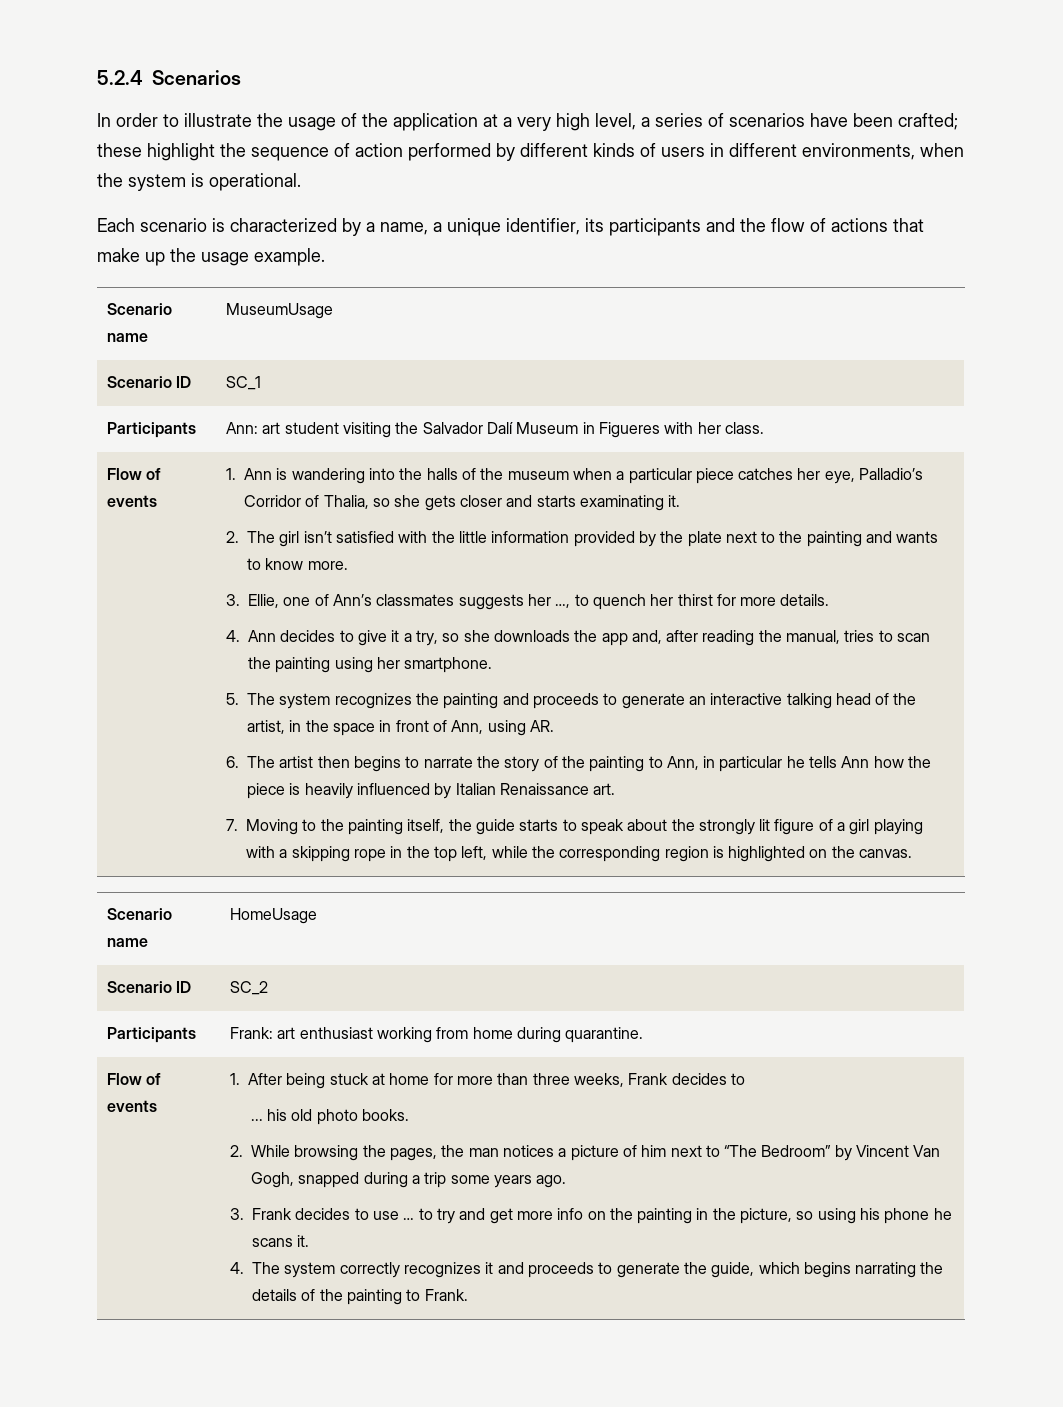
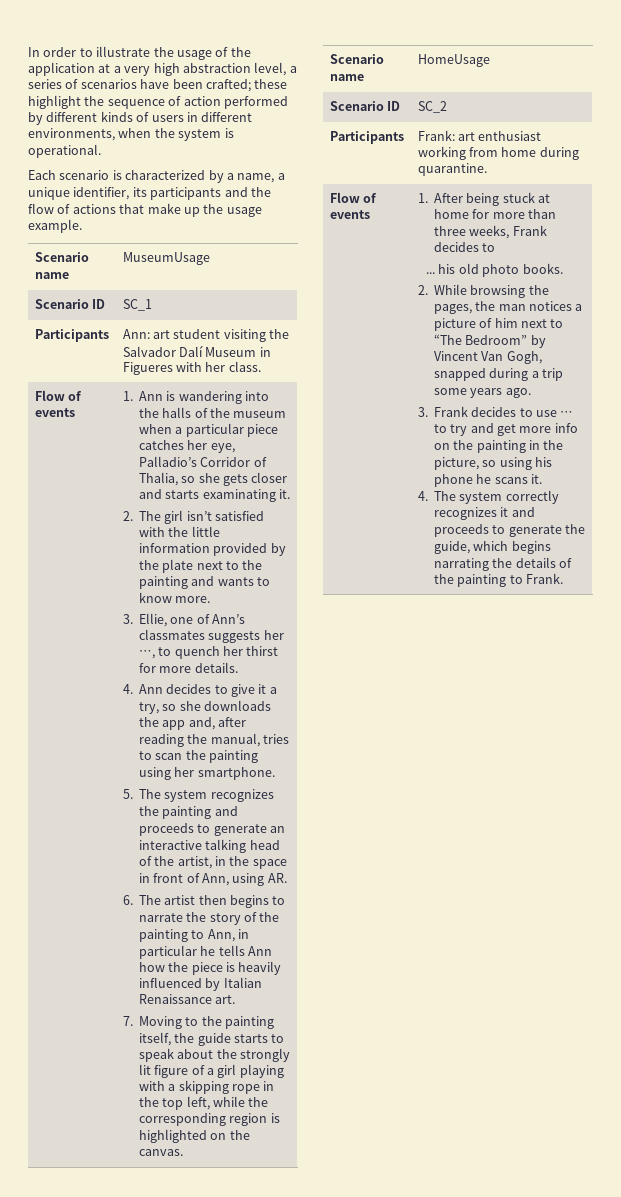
- 5.2.4 Scenarios
- In order to illustrate the usage of the application at a very high level, a series of scenarios have been crafted; these highlight the sequence of action performed by different kinds of users in different environments, when the system is operational.
+ In order to illustrate the usage of the application at a very high abstraction level, a series of scenarios have been crafted; these highlight the sequence of action performed by different kinds of users in different environments, when the system is operational.

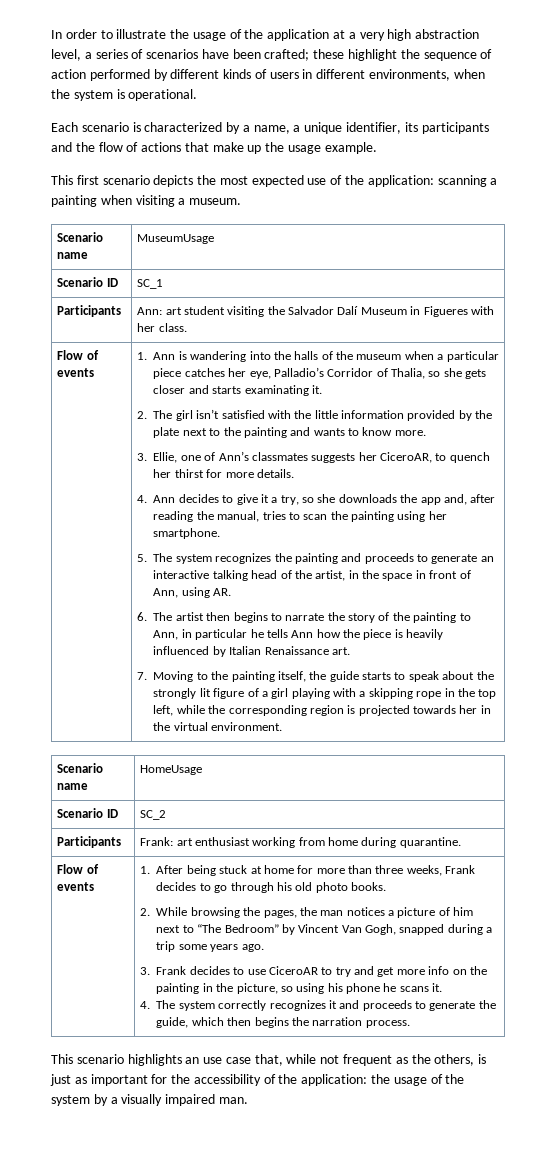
+ This first scenario depicts the most expected use of the application: scanning a painting when visiting a museum.
- 3. Ellie, one of Ann’s classmates suggests her …, to quench her thirst for more details.
+ 3. Ellie, one of Ann’s classmates suggests her CiceroAR, to quench her thirst for more details.
- 7. Moving to the painting itself, the guide starts to speak about the strongly lit figure of a girl playing with a skipping rope in the top left, while the corresponding region is highlighted on the canvas.
+ 7. Moving to the painting itself, the guide starts to speak about the strongly lit figure of a girl playing with a skipping rope in the top left, while the corresponding region is projected towards her in the virtual environment.
- 1. After being stuck at home for more than three weeks, Frank decides to
- ... his old photo books.
+ 1. After being stuck at home for more than three weeks, Frank decides to go through his old photo books.
- 3. Frank decides to use … to try and get more info on the painting in the picture, so using his phone he scans it.
+ 3. Frank decides to use CiceroAR to try and get more info on the painting in the picture, so using his phone he scans it.
- 4. The system correctly recognizes it and proceeds to generate the guide, which begins narrating the details of the painting to Frank.
+ 4. The system correctly recognizes it and proceeds to generate the guide, which then begins the narration process.
+ This scenario highlights an use case that, while not frequent as the others, is just as important for the accessibility of the application: the usage of the system by a visually impaired man.

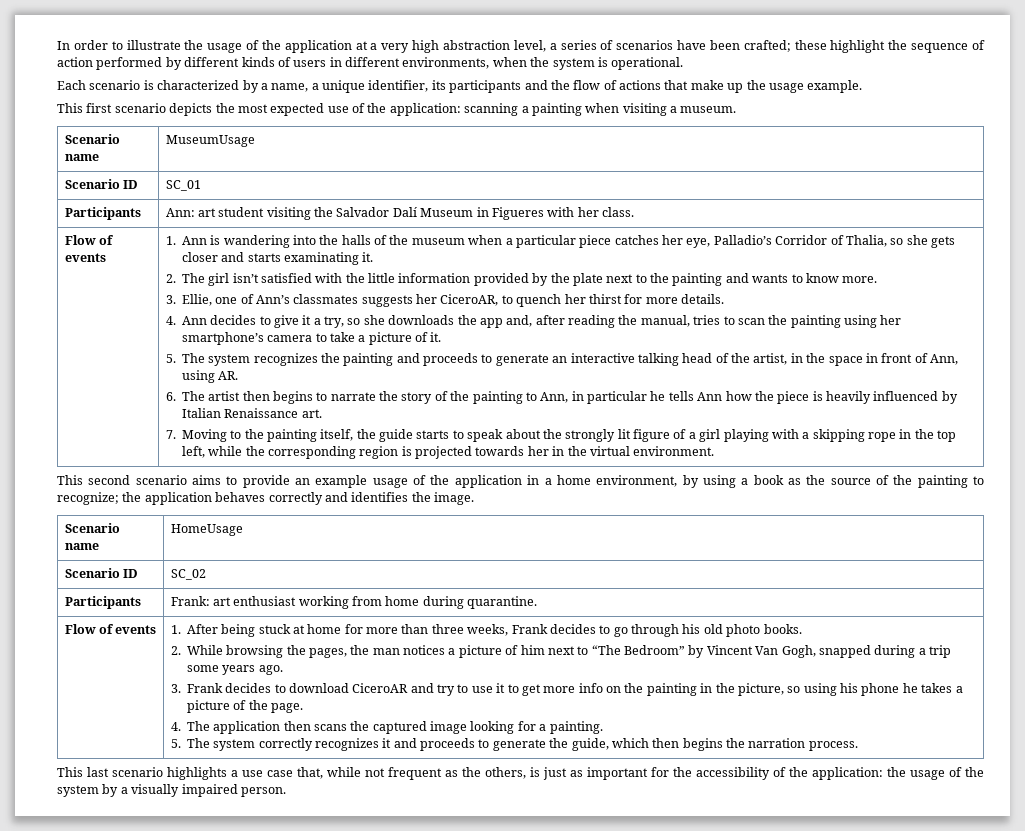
- Scenario ID | SC_1
+ Scenario ID | SC_01
- 4. Ann decides to give it a try, so she downloads the app and, after reading the manual, tries to scan the painting using her smartphone.
+ 4. Ann decides to give it a try, so she downloads the app and, after reading the manual, tries to scan the painting using her smartphone’s camera to take a picture of it.
+ This second scenario aims to provide an example usage of the application in a home environment, by using a book as the source of the painting to recognize; the application behaves correctly and identifies the image.
- Scenario ID | SC_2
+ Scenario ID | SC_02
- 3. Frank decides to use CiceroAR to try and get more info on the painting in the picture, so using his phone he scans it.
- 4. The system correctly recognizes it and proceeds to generate the guide, which then begins the narration process.
+ 3. Frank decides to download CiceroAR and try to use it to get more info on the painting in the picture, so using his phone he takes a picture of the page.
+ 4. The application then scans the captured image looking for a painting.
+ 5. The system correctly recognizes it and proceeds to generate the guide, which then begins the narration process.
- This scenario highlights an use case that, while not frequent as the others, is just as important for the accessibility of the application: the usage of the system by a visually impaired man.
+ This last scenario highlights a use case that, while not frequent as the others, is just as important for the accessibility of the application: the usage of the system by a visually impaired person.

